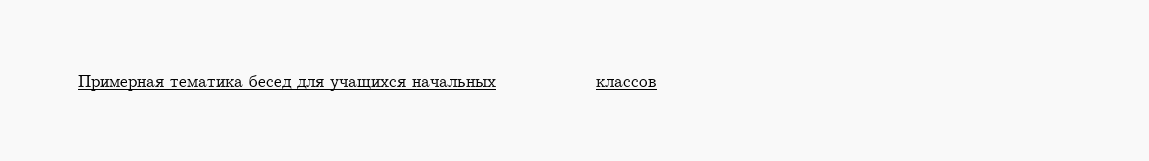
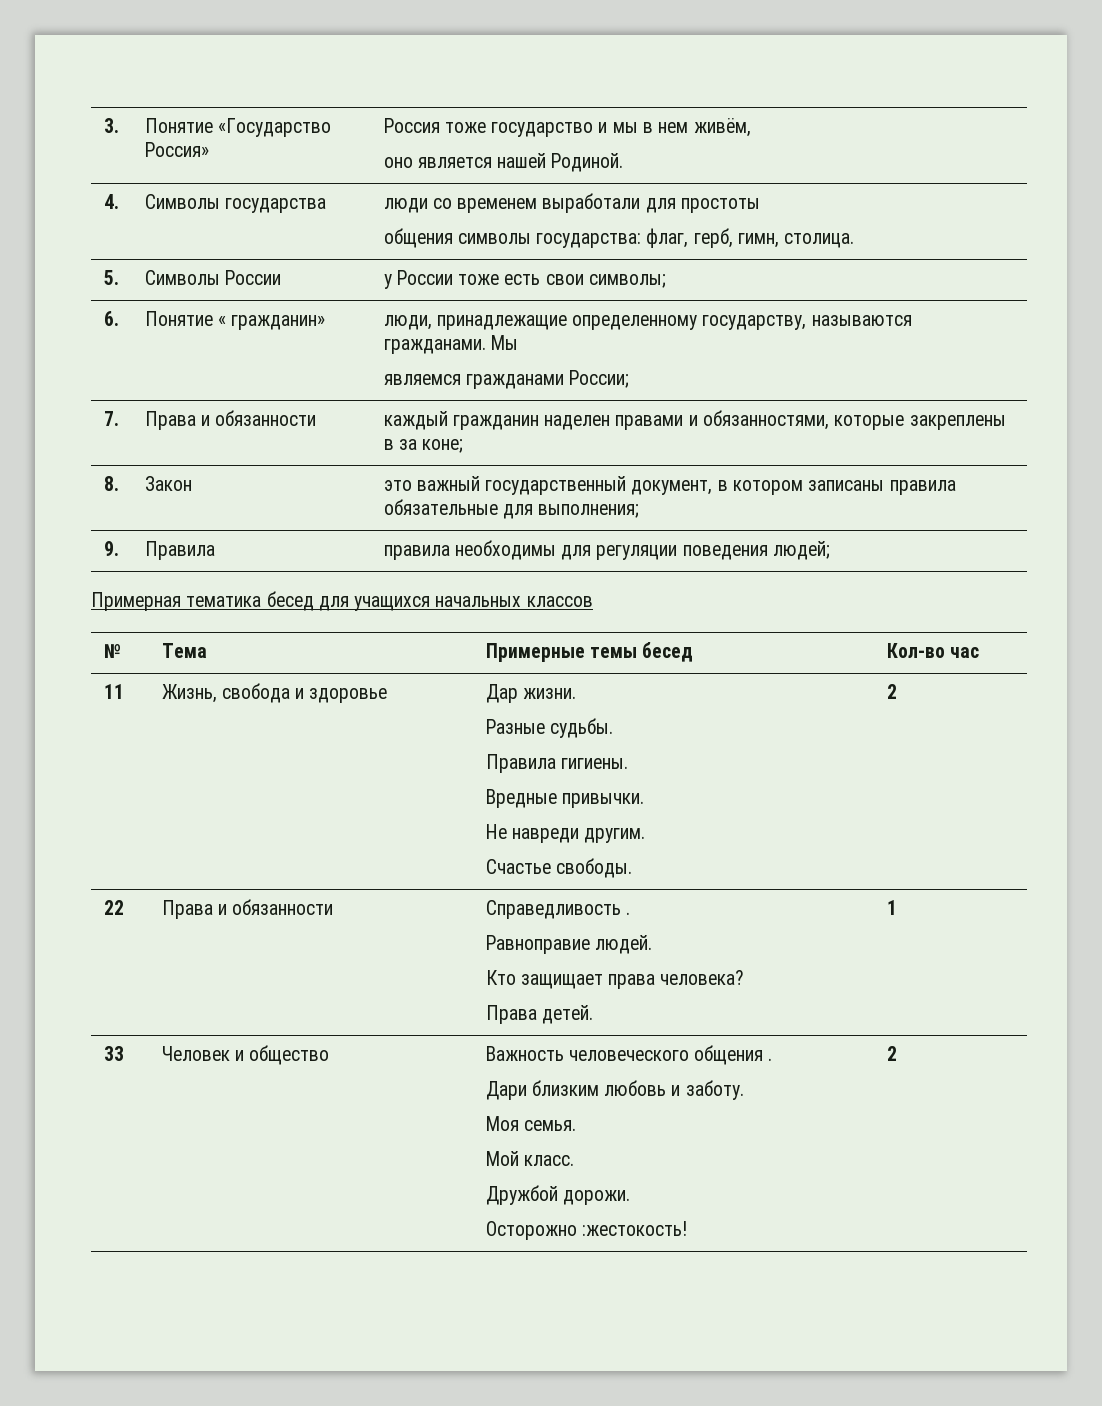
+ 3. | Понятие «Государство Россия» | Россия тоже государство и мы в нем живём,
+ оно является нашей Родиной.
+ 4. | Символы государства | люди со временем выработали для простоты
+ общения символы государства: флаг, герб, гимн, столица.
+ 5. | Символы России | у России тоже есть свои символы;
+ 6. | Понятие « гражданин» | люди, принадлежащие определенному государству, называются гражданами. Мы
+ являемся гражданами России;
+ 7. | Права и обязанности | каждый гражданин наделен правами и обязанностями, которые закреплены в за коне;
+ 8. | Закон | это важный государственный документ, в котором записаны правила обязательные для выполнения;
+ 9. | Правила | правила необходимы для регуляции поведения людей;
+ № | Тема | Примерные темы бесед | Кол-во час
+ 11 | Жизнь, свобода и здоровье | Дар жизни.
+ Разные судьбы.
+ Правила гигиены.
+ Вредные привычки.
+ Не навреди другим.
+ Счастье свободы. | 2
+ 22 | Права и обязанности | Справедливость .
+ Равноправие людей.
+ Кто защищает права человека?
+ Права детей. | 1
+ 33 | Человек и общество | Важность человеческого общения .
+ Дари близким любовь и заботу.
+ Моя семья.
+ Мой класс.
+ Дружбой дорожи.
+ Осторожно :жестокость! | 2

